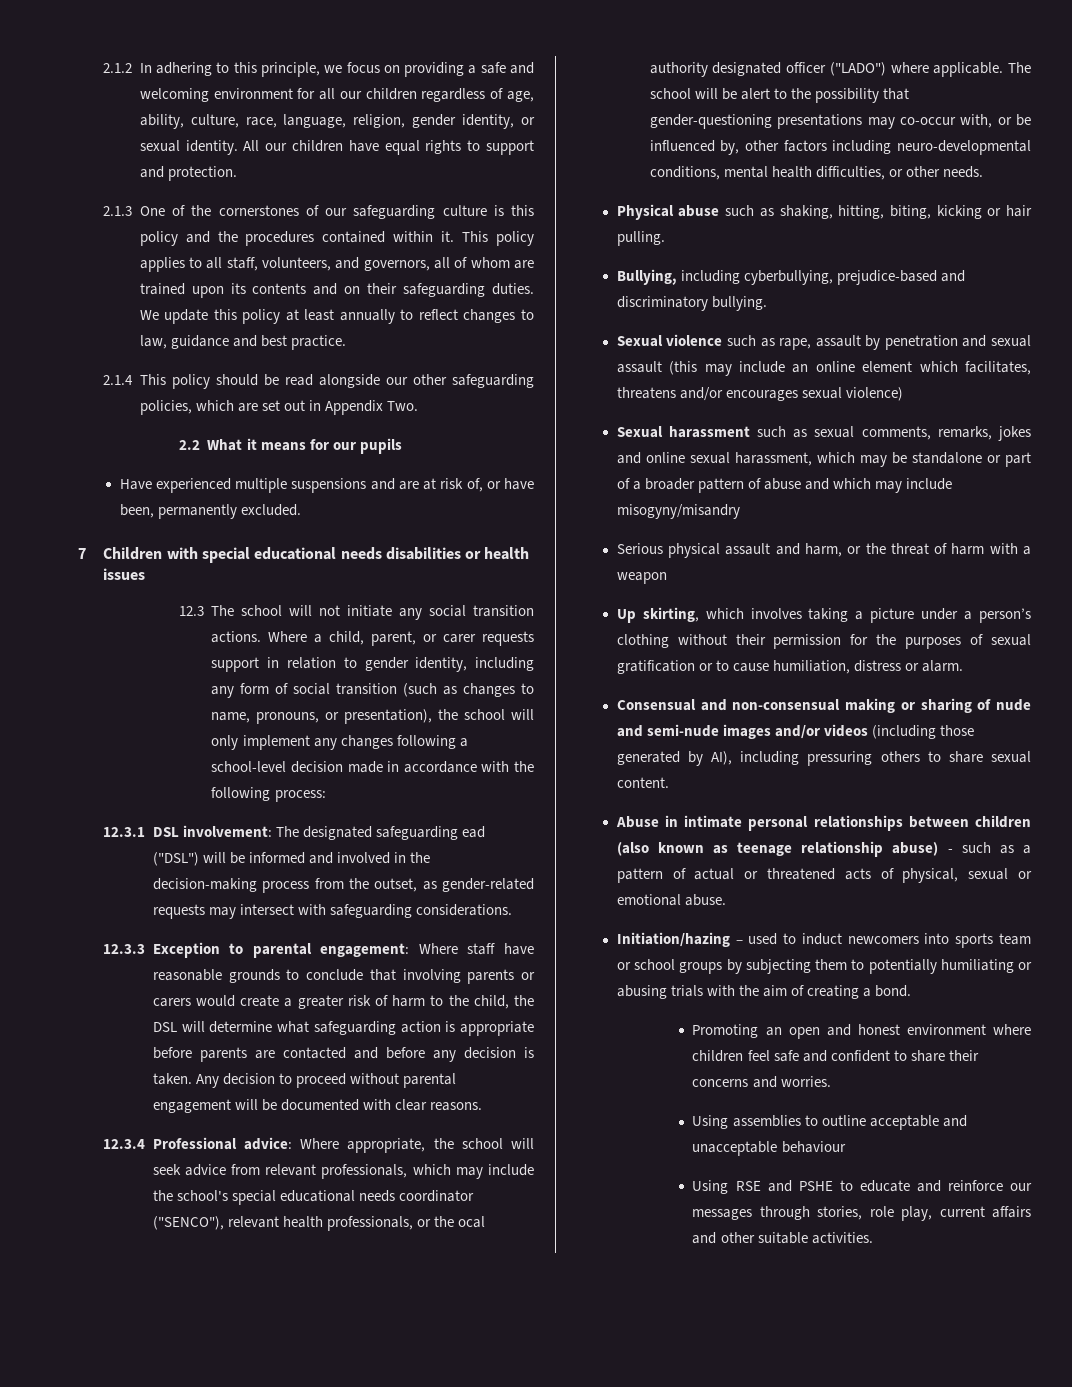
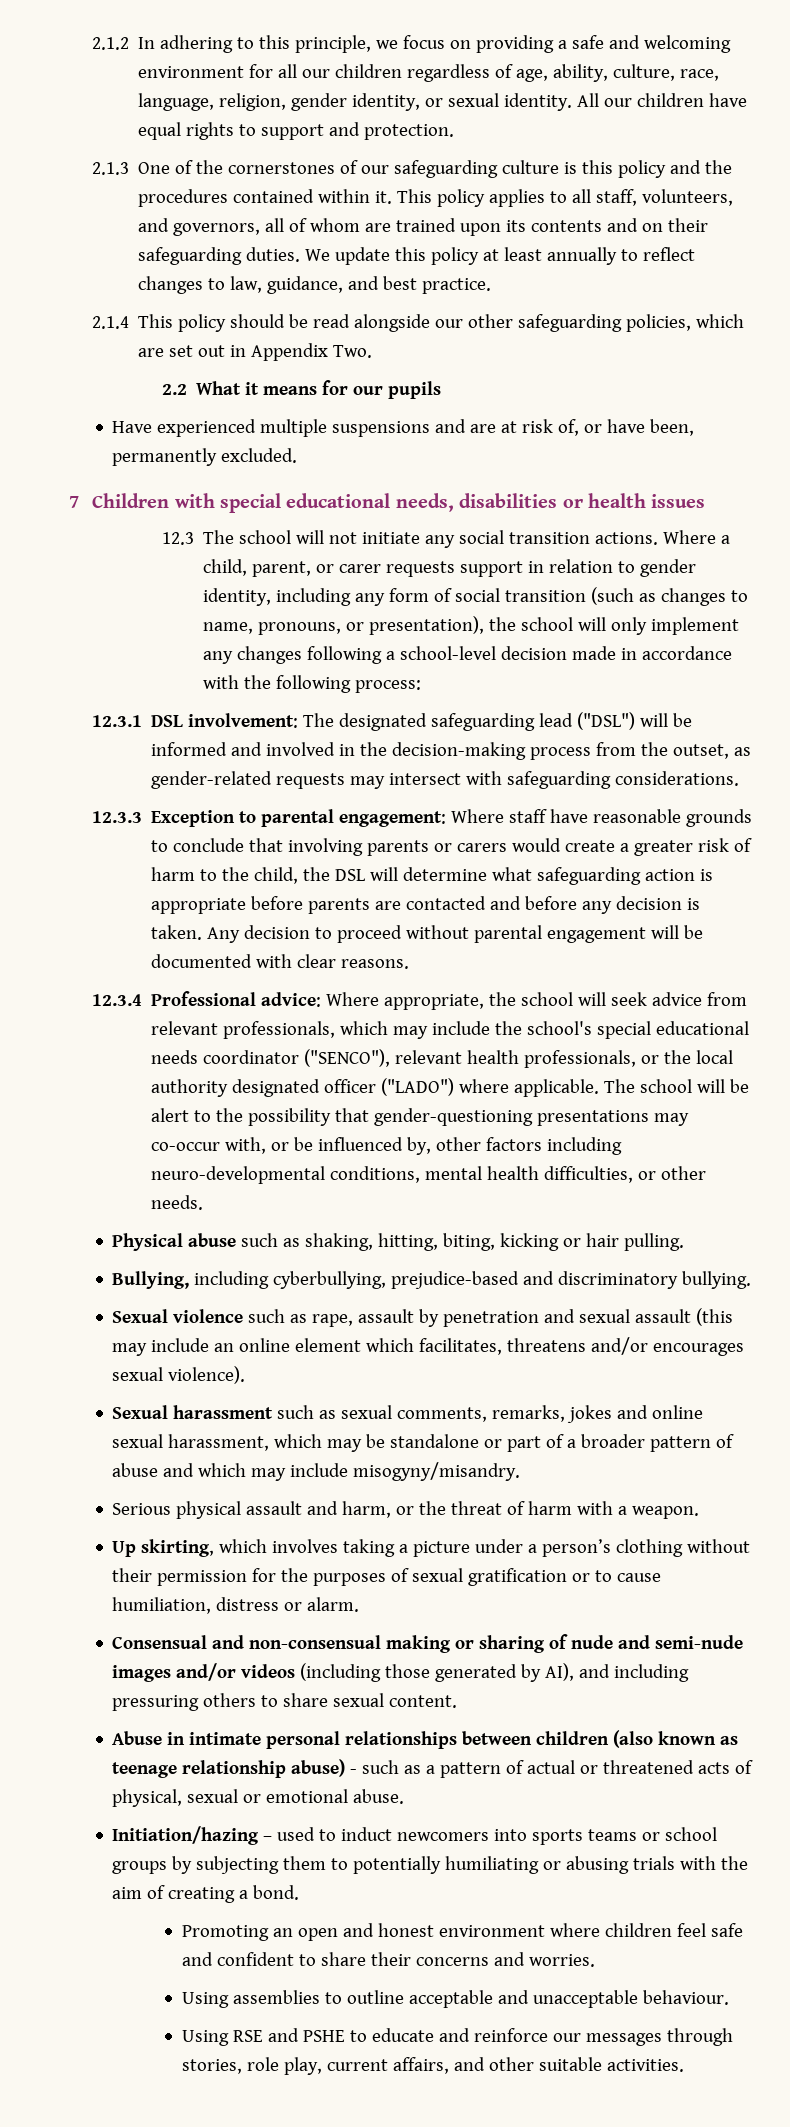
- We update this policy at least annually to reflect changes to law, guidance and best practice.
+ We update this policy at least annually to reflect changes to law, guidance, and best practice.
- 7 Children with special educational needs disabilities or health issues
+ 7 Children with special educational needs, disabilities or health issues
- 12.3.1 DSL involvement: The designated safeguarding ead ("DSL") will be informed and involved in the decision-making process from the outset, as gender-related requests may intersect with safeguarding considerations.
+ 12.3.1 DSL involvement: The designated safeguarding lead ("DSL") will be informed and involved in the decision-making process from the outset, as gender-related requests may intersect with safeguarding considerations.
- 12.3.4 Professional advice: Where appropriate, the school will seek advice from relevant professionals, which may include the school's special educational needs coordinator ("SENCO"), relevant health professionals, or the ocal authority designated officer ("LADO") where applicable.
+ 12.3.4 Professional advice: Where appropriate, the school will seek advice from relevant professionals, which may include the school's special educational needs coordinator ("SENCO"), relevant health professionals, or the local authority designated officer ("LADO") where applicable.
- Sexual violence such as rape, assault by penetration and sexual assault (this may include an online element which facilitates, threatens and/or encourages sexual violence)
+ Sexual violence such as rape, assault by penetration and sexual assault (this may include an online element which facilitates, threatens and/or encourages sexual violence).
- Sexual harassment such as sexual comments, remarks, jokes and online sexual harassment, which may be standalone or part of a broader pattern of abuse and which may include misogyny/misandry
+ Sexual harassment such as sexual comments, remarks, jokes and online sexual harassment, which may be standalone or part of a broader pattern of abuse and which may include misogyny/misandry.
- Serious physical assault and harm, or the threat of harm with a weapon
+ Serious physical assault and harm, or the threat of harm with a weapon.
- Consensual and non-consensual making or sharing of nude and semi-nude images and/or videos (including those generated by AI), including pressuring others to share sexual content.
+ Consensual and non-consensual making or sharing of nude and semi-nude images and/or videos (including those generated by AI), and including pressuring others to share sexual content.
- Initiation/hazing – used to induct newcomers into sports team or school groups by subjecting them to potentially humiliating or abusing trials with the aim of creating a bond.
+ Initiation/hazing – used to induct newcomers into sports teams or school groups by subjecting them to potentially humiliating or abusing trials with the aim of creating a bond.
- Using assemblies to outline acceptable and unacceptable behaviour
+ Using assemblies to outline acceptable and unacceptable behaviour.
- Using RSE and PSHE to educate and reinforce our messages through stories, role play, current affairs and other suitable activities.
+ Using RSE and PSHE to educate and reinforce our messages through stories, role play, current affairs, and other suitable activities.

